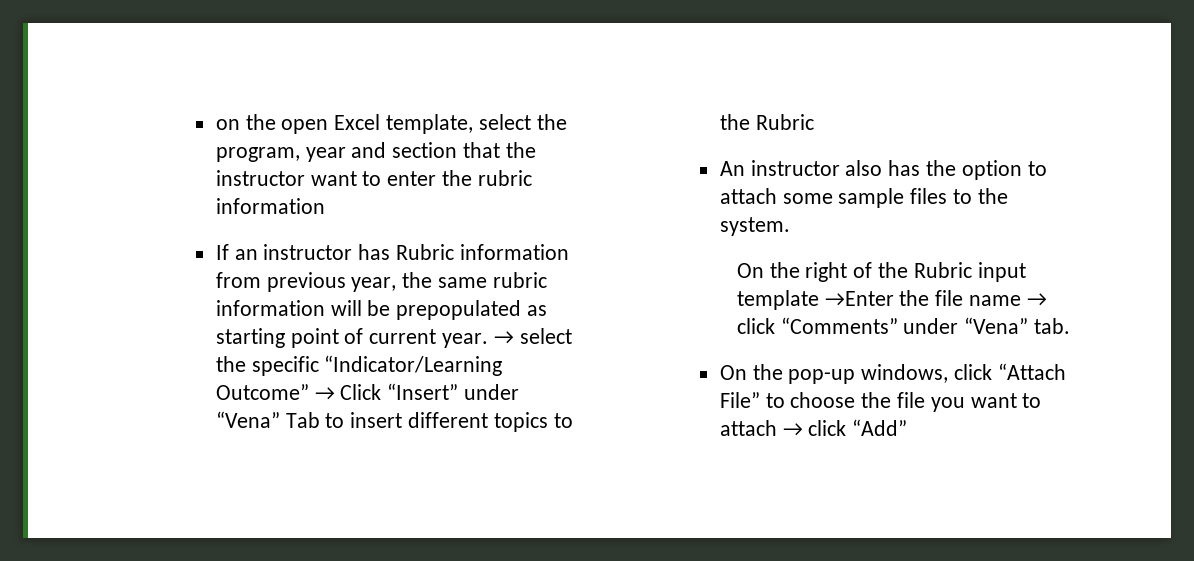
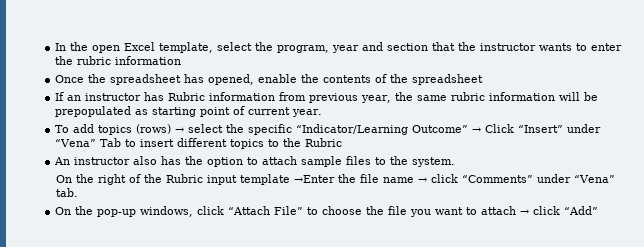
- on the open Excel template, select the program, year and section that the instructor want to enter the rubric information
+ In the open Excel template, select the program, year and section that the instructor wants to enter the rubric information
+ Once the spreadsheet has opened, enable the contents of the spreadsheet
- If an instructor has Rubric information from previous year, the same rubric information will be prepopulated as starting point of current year. → select the specific “Indicator/Learning Outcome” → Click “Insert” under “Vena” Tab to insert different topics to the Rubric
+ If an instructor has Rubric information from previous year, the same rubric information will be prepopulated as starting point of current year.
+ To add topics (rows) → select the specific “Indicator/Learning Outcome” → Click “Insert” under “Vena” Tab to insert different topics to the Rubric
- An instructor also has the option to attach some sample files to the system.
+ An instructor also has the option to attach sample files to the system.

